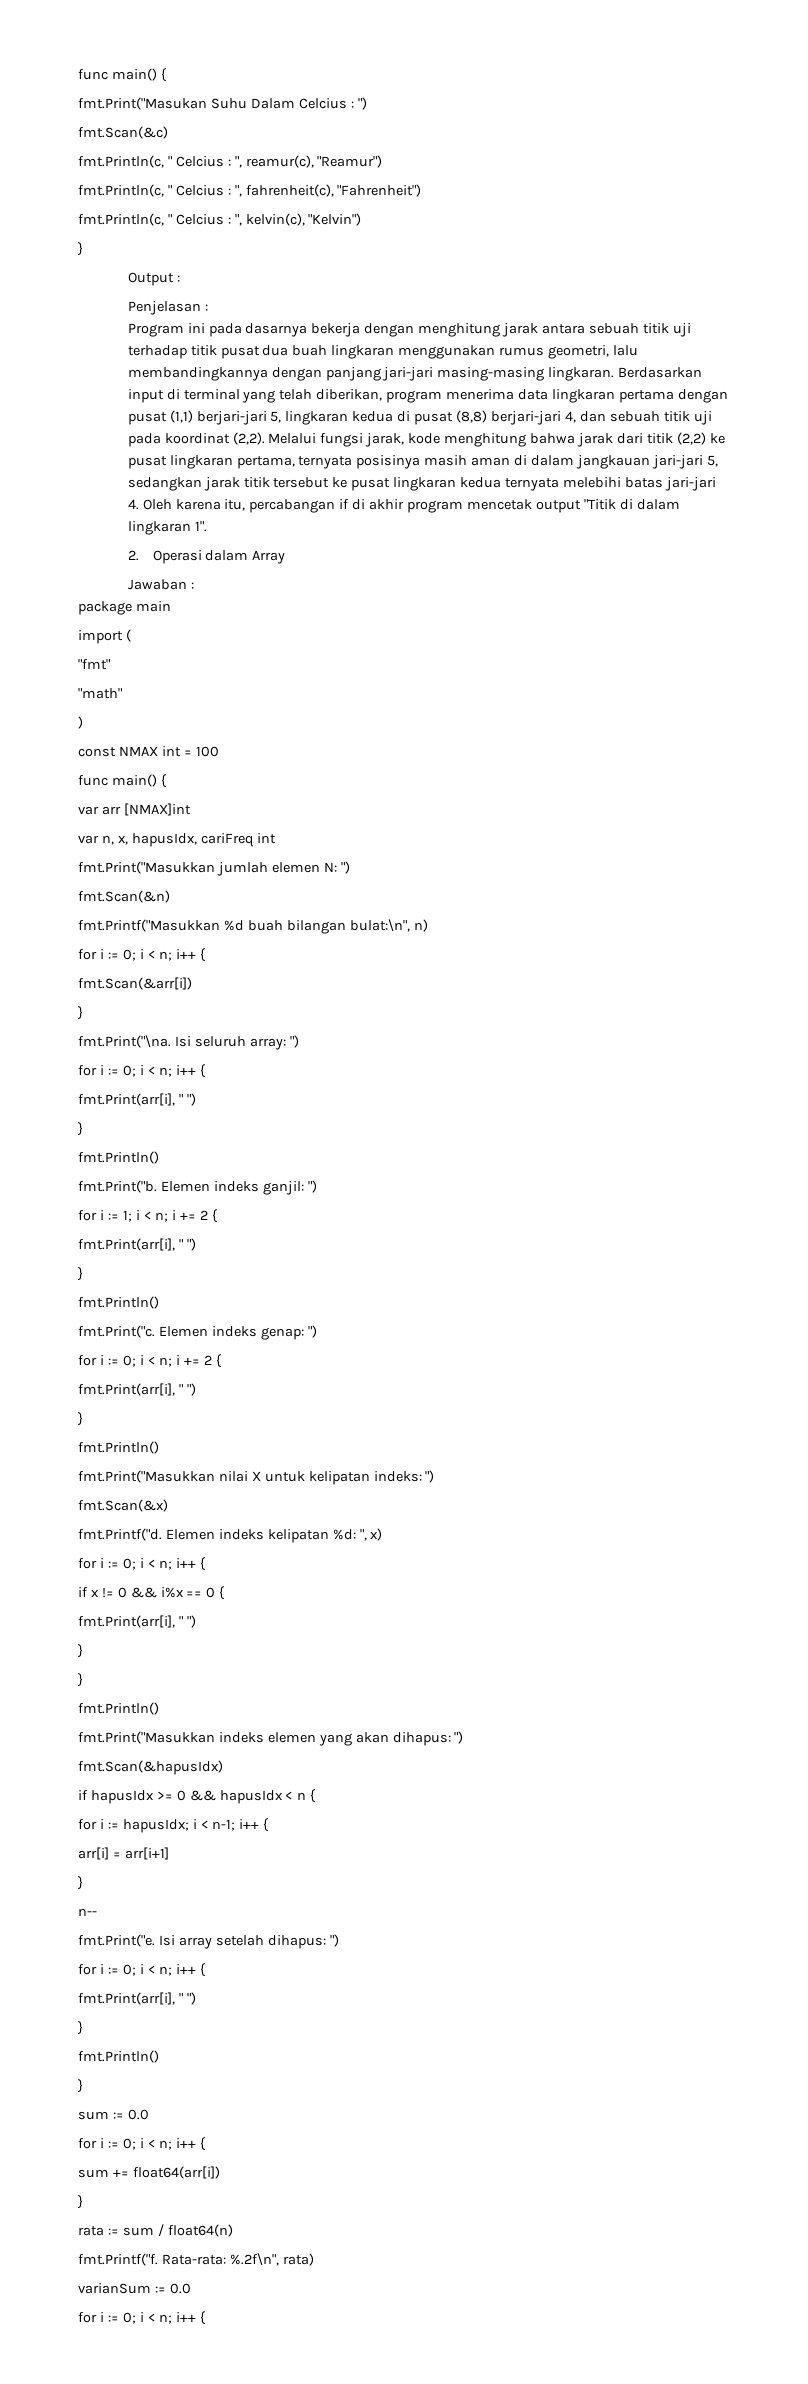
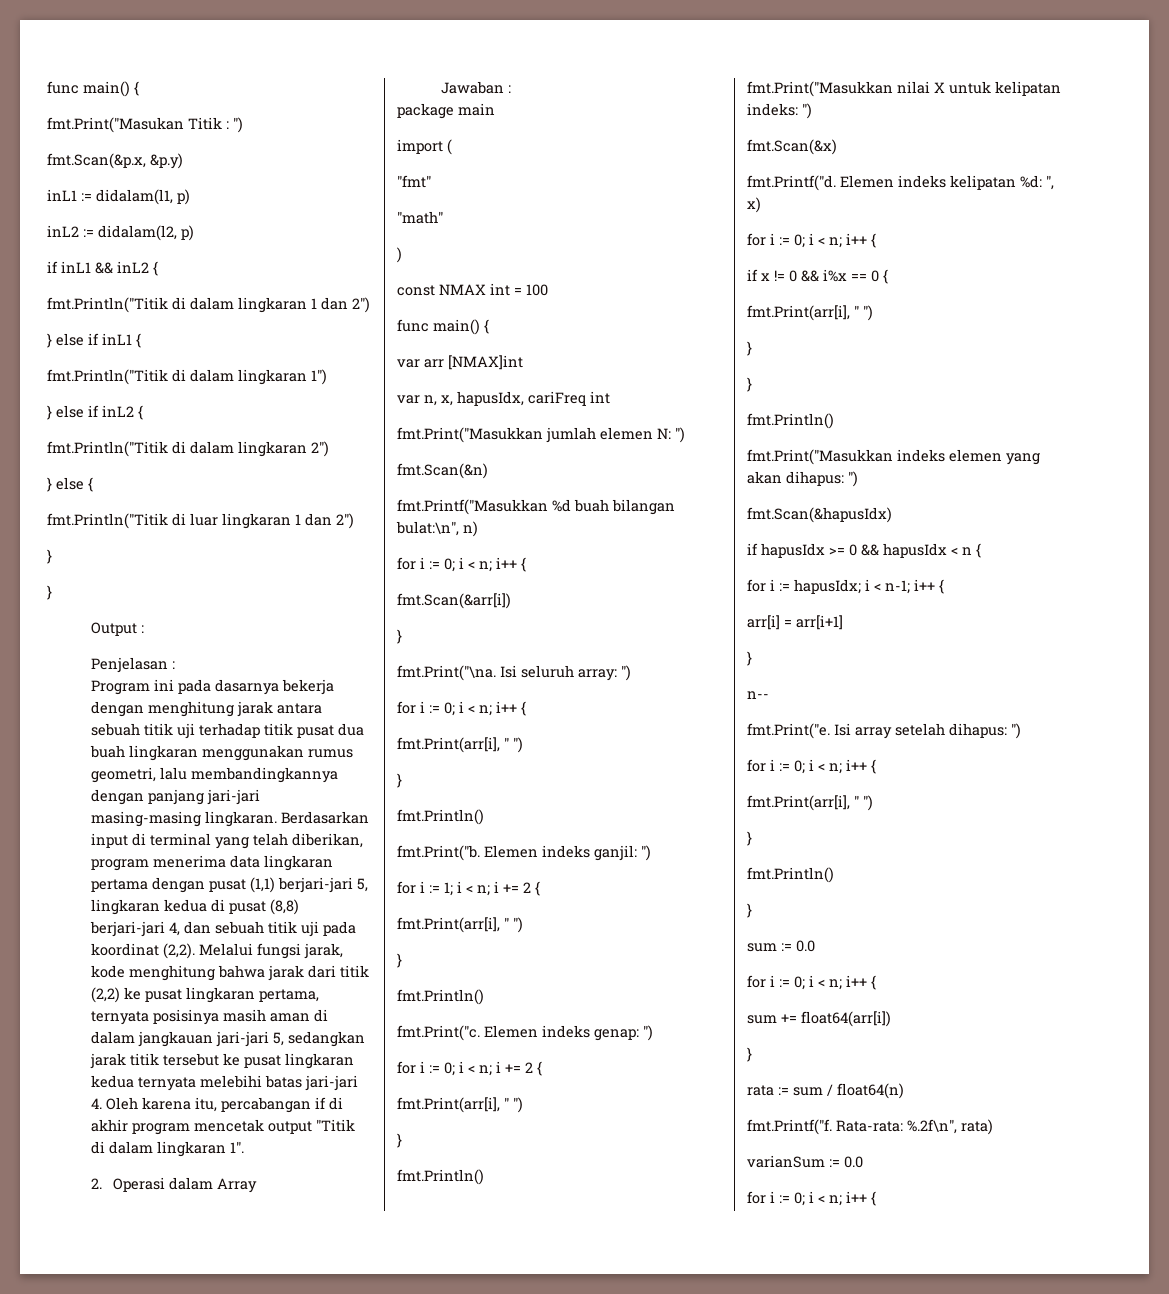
- fmt.Print("Masukan Suhu Dalam Celcius : ")
+ fmt.Print("Masukan Titik : ")
- fmt.Scan(&c)
- fmt.Println(c, " Celcius : ", reamur(c), "Reamur")
- fmt.Println(c, " Celcius : ", fahrenheit(c), "Fahrenheit")
- fmt.Println(c, " Celcius : ", kelvin(c), "Kelvin")
+ fmt.Scan(&p.x, &p.y)
+ inL1 := didalam(l1, p)
+ inL2 := didalam(l2, p)
+ if inL1 && inL2 {
+ fmt.Println("Titik di dalam lingkaran 1 dan 2")
+ } else if inL1 {
+ fmt.Println("Titik di dalam lingkaran 1")
+ } else if inL2 {
+ fmt.Println("Titik di dalam lingkaran 2")
+ } else {
+ fmt.Println("Titik di luar lingkaran 1 dan 2")
+ }

